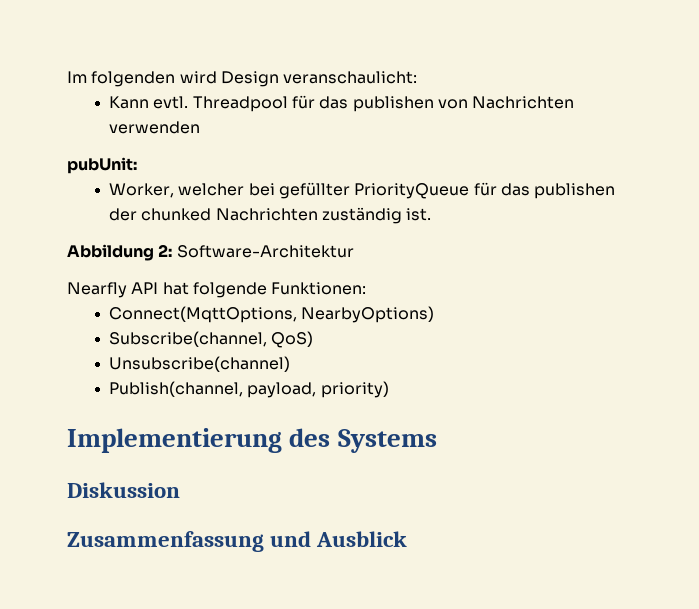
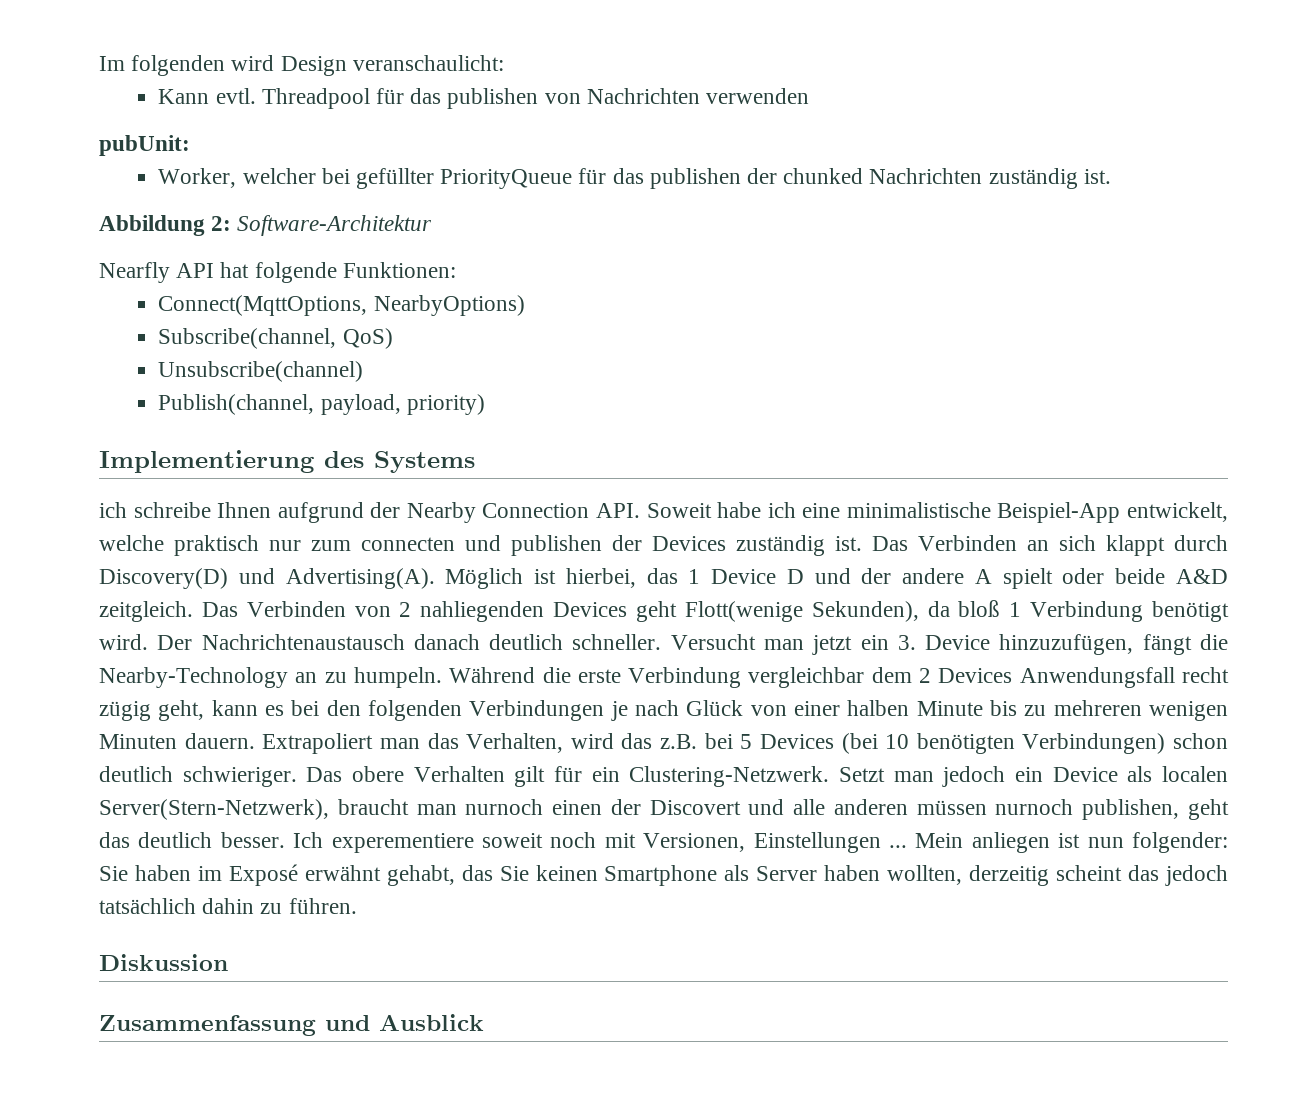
+ ich schreibe Ihnen aufgrund der Nearby Connection API. Soweit habe ich eine minimalistische Beispiel-App entwickelt, welche praktisch nur zum connecten und publishen der Devices zuständig ist. Das Verbinden an sich klappt durch Discovery(D) und Advertising(A). Möglich ist hierbei, das 1 Device D und der andere A spielt oder beide A&D zeitgleich. Das Verbinden von 2 nahliegenden Devices geht Flott(wenige Sekunden), da bloß 1 Verbindung benötigt wird. Der Nachrichtenaustausch danach deutlich schneller. Versucht man jetzt ein 3. Device hinzuzufügen, fängt die Nearby-Technology an zu humpeln. Während die erste Verbindung vergleichbar dem 2 Devices Anwendungsfall recht zügig geht, kann es bei den folgenden Verbindungen je nach Glück von einer halben Minute bis zu mehreren wenigen Minuten dauern. Extrapoliert man das Verhalten, wird das z.B. bei 5 Devices (bei 10 benötigten Verbindungen) schon deutlich schwieriger. Das obere Verhalten gilt für ein Clustering-Netzwerk. Setzt man jedoch ein Device als localen Server(Stern-Netzwerk), braucht man nurnoch einen der Discovert und alle anderen müssen nurnoch publishen, geht das deutlich besser. Ich experementiere soweit noch mit Versionen, Einstellungen ... Mein anliegen ist nun folgender: Sie haben im Exposé erwähnt gehabt, das Sie keinen Smartphone als Server haben wollten, derzeitig scheint das jedoch tatsächlich dahin zu führen.

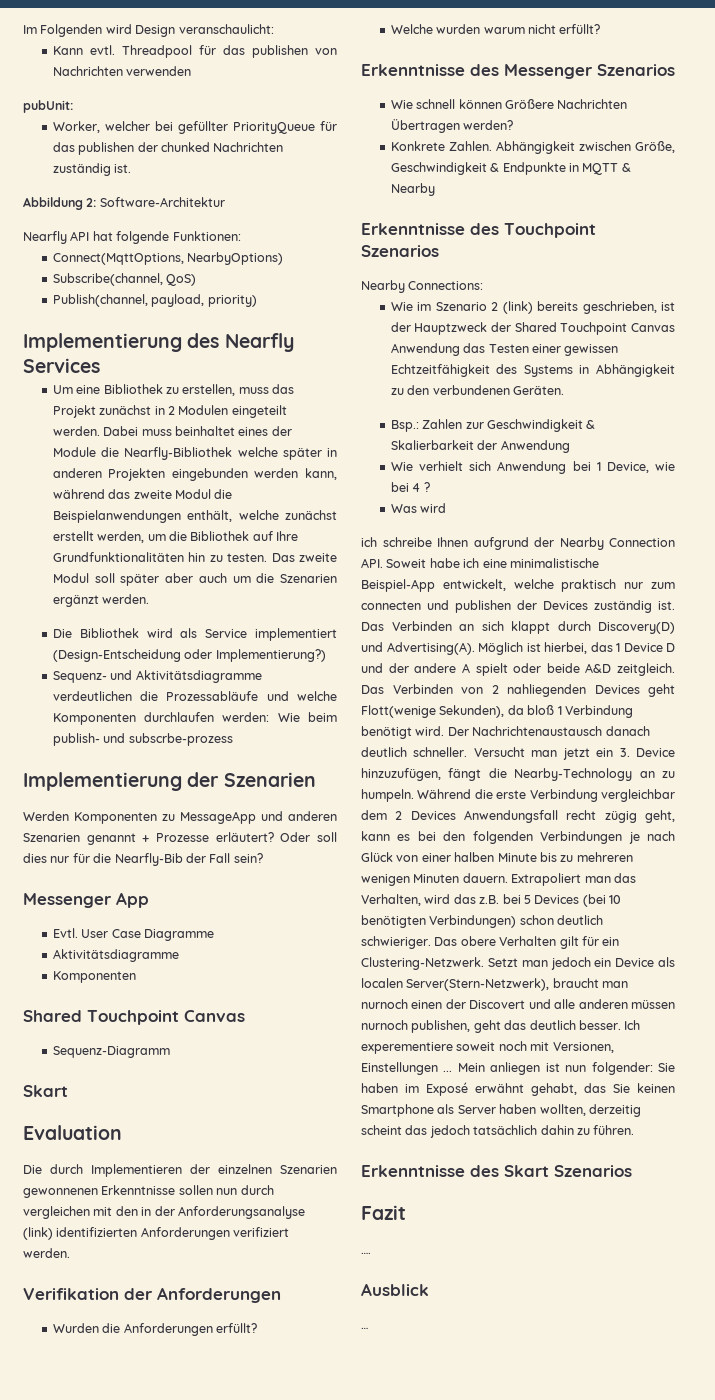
- Im folgenden wird Design veranschaulicht:
+ Im Folgenden wird Design veranschaulicht:
- Unsubscribe(channel)
- Implementierung des Systems
+ Implementierung des Nearfly Services
+ Um eine Bibliothek zu erstellen, muss das Projekt zunächst in 2 Modulen eingeteilt werden. Dabei muss beinhaltet eines der Module die Nearfly-Bibliothek welche später in anderen Projekten eingebunden werden kann, während das zweite Modul die Beispielanwendungen enthält, welche zunächst erstellt werden, um die Bibliothek auf Ihre Grundfunktionalitäten hin zu testen. Das zweite Modul soll später aber auch um die Szenarien ergänzt werden.
+ Die Bibliothek wird als Service implementiert (Design-Entscheidung oder Implementierung?)
+ Sequenz- und Aktivitätsdiagramme verdeutlichen die Prozessabläufe und welche Komponenten durchlaufen werden: Wie beim publish- und subscrbe-prozess
+ Implementierung der Szenarien
+ Werden Komponenten zu MessageApp und anderen Szenarien genannt + Prozesse erläutert? Oder soll dies nur für die Nearfly-Bib der Fall sein?
+ Messenger App
+ Evtl. User Case Diagramme
+ Aktivitätsdiagramme
+ Komponenten
+ Shared Touchpoint Canvas
+ Sequenz-Diagramm
+ Skart
+ Evaluation
+ Die durch Implementieren der einzelnen Szenarien gewonnenen Erkenntnisse sollen nun durch vergleichen mit den in der Anforderungsanalyse (link) identifizierten Anforderungen verifiziert werden.
+ Verifikation der Anforderungen
+ Wurden die Anforderungen erfüllt?
+ Welche wurden warum nicht erfüllt?
+ Erkenntnisse des Messenger Szenarios
+ Wie schnell können Größere Nachrichten Übertragen werden?
+ Konkrete Zahlen. Abhängigkeit zwischen Größe, Geschwindigkeit & Endpunkte in MQTT & Nearby
+ Erkenntnisse des Touchpoint Szenarios
+ Nearby Connections:
+ Wie im Szenario 2 (link) bereits geschrieben, ist der Hauptzweck der Shared Touchpoint Canvas Anwendung das Testen einer gewissen Echtzeitfähigkeit des Systems in Abhängigkeit zu den verbundenen Geräten.
+ Bsp.: Zahlen zur Geschwindigkeit & Skalierbarkeit der Anwendung
+ Wie verhielt sich Anwendung bei 1 Device, wie bei 4 ?
+ Was wird
- Diskussion
- Zusammenfassung und Ausblick
+ Erkenntnisse des Skart Szenarios
+ Fazit
+ ….
+ Ausblick
+ …

